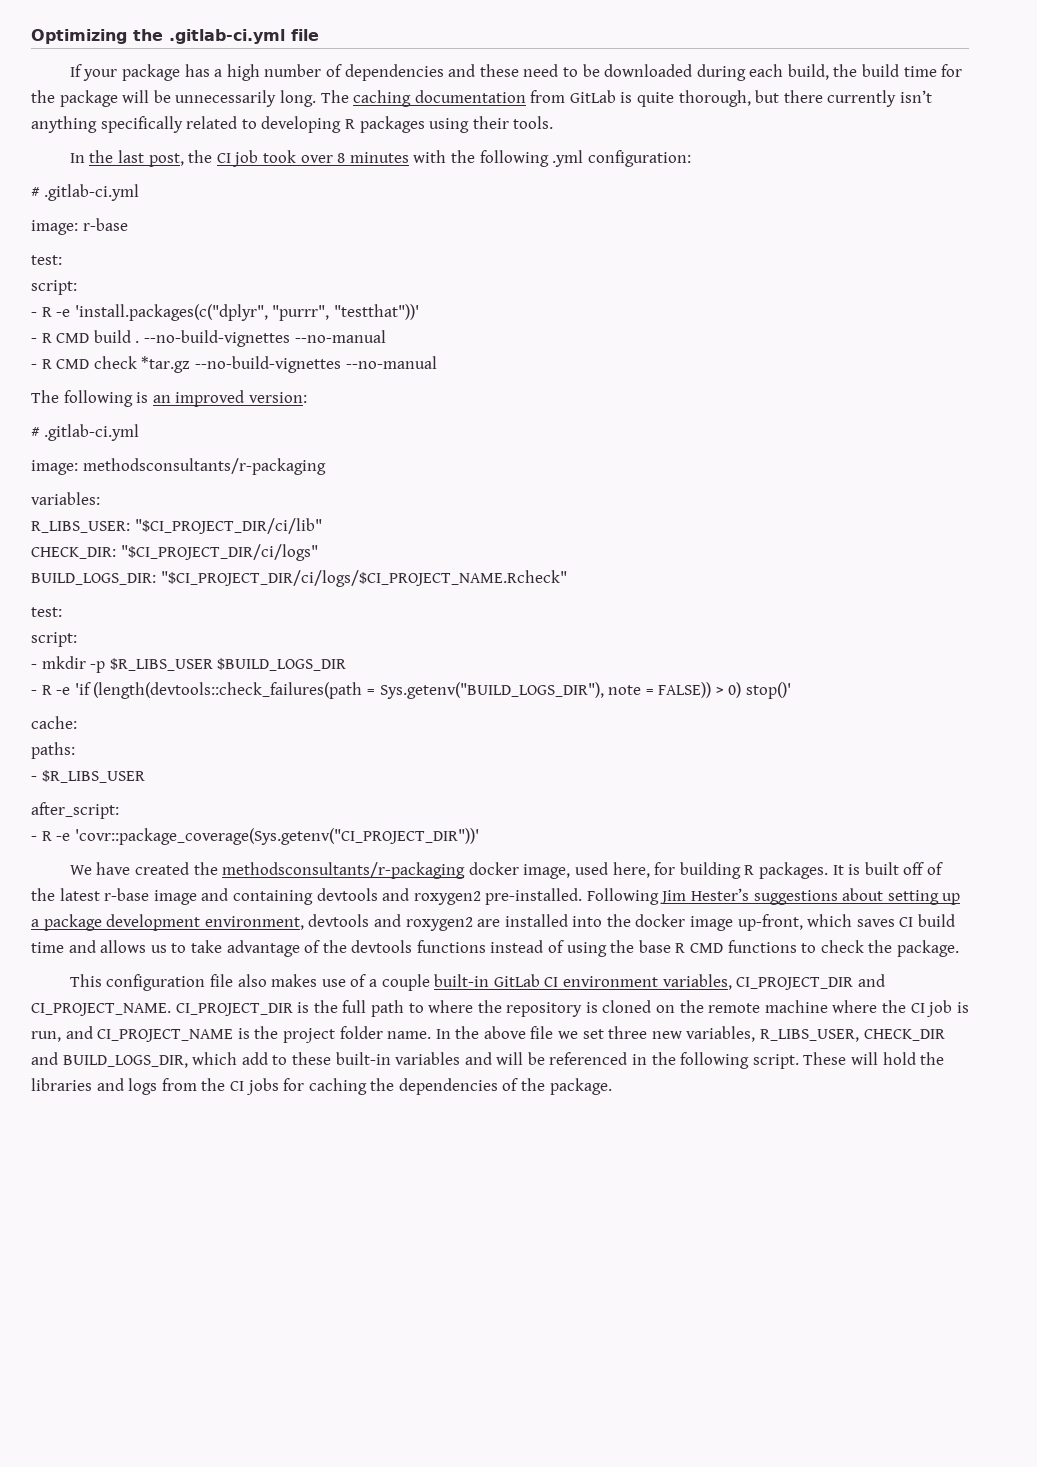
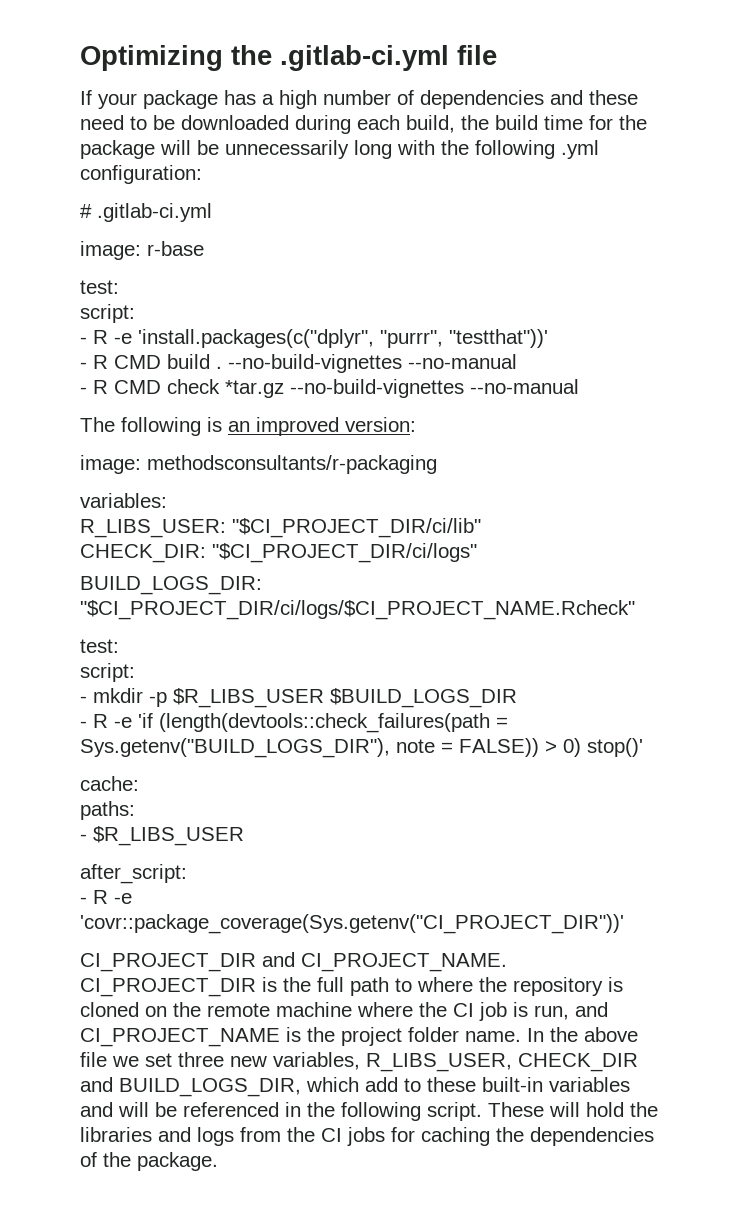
- If your package has a high number of dependencies and these need to be downloaded during each build, the build time for the package will be unnecessarily long. The caching documentation from GitLab is quite thorough, but there currently isn’t anything specifically related to developing R packages using their tools.
- In the last post, the CI job took over 8 minutes with the following .yml configuration:
+ If your package has a high number of dependencies and these need to be downloaded during each build, the build time for the package will be unnecessarily long with the following .yml configuration:
  The following is an improved version:
- # .gitlab-ci.yml
- We have created the methodsconsultants/r-packaging docker image, used here, for building R packages. It is built off of the latest r-base image and containing devtools and roxygen2 pre-installed. Following Jim Hester’s suggestions about setting up a package development environment, devtools and roxygen2 are installed into the docker image up-front, which saves CI build time and allows us to take advantage of the devtools functions instead of using the base R CMD functions to check the package.
- This configuration file also makes use of a couple built-in GitLab CI environment variables, CI_PROJECT_DIR and CI_PROJECT_NAME.
+ CI_PROJECT_DIR and CI_PROJECT_NAME.

